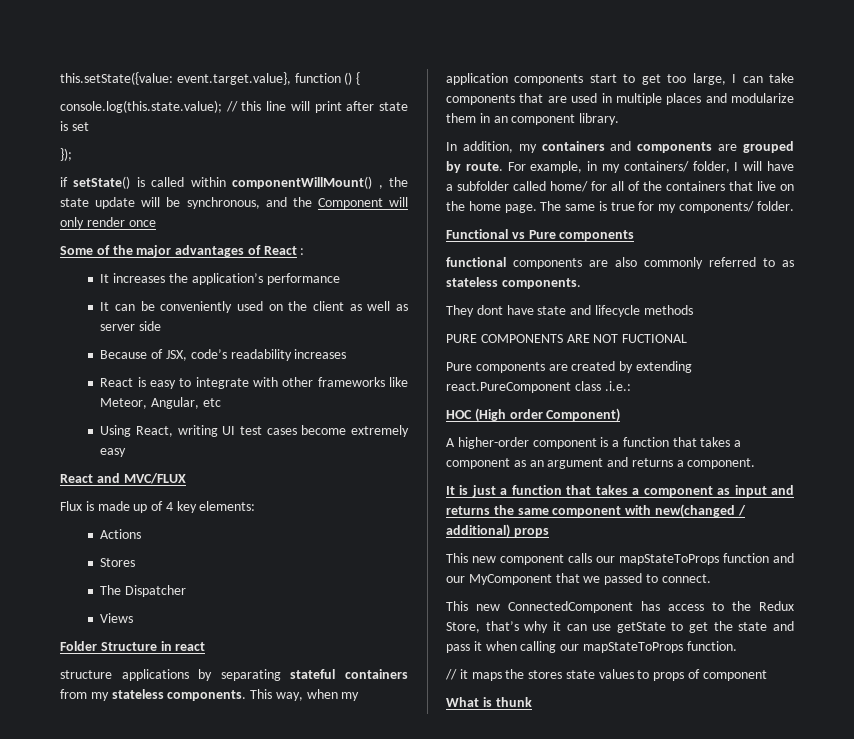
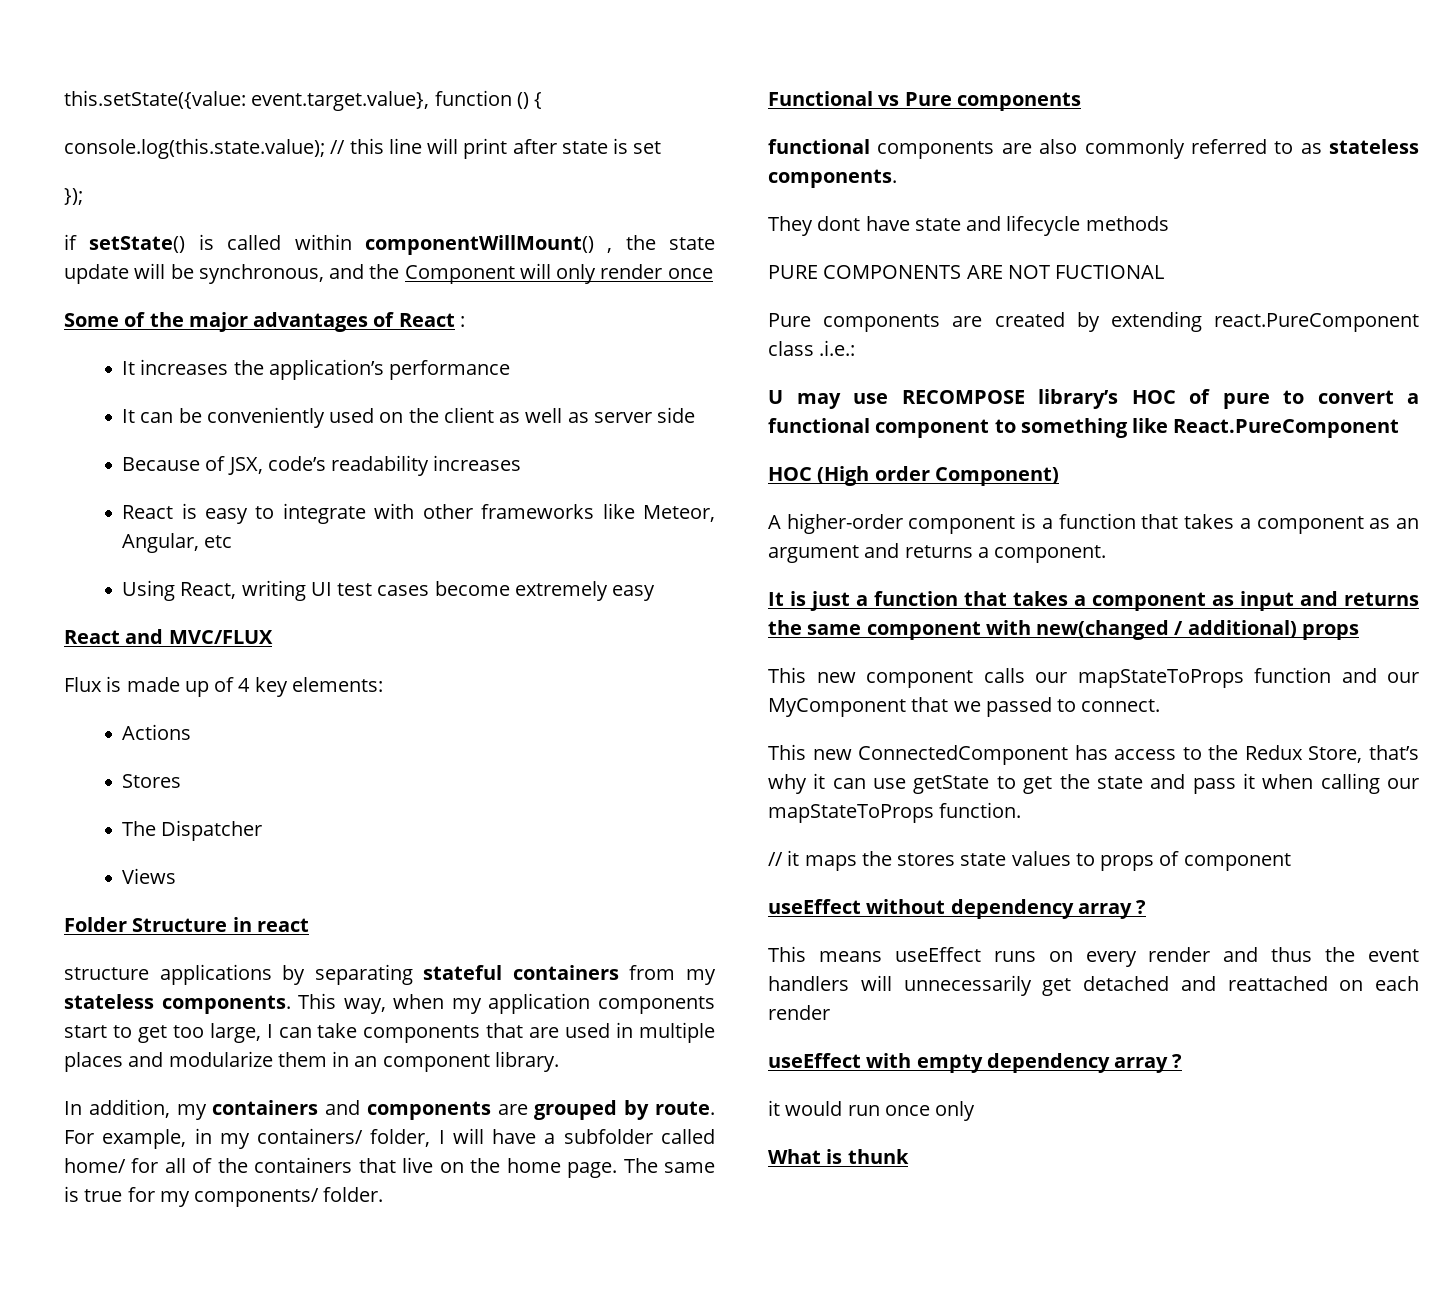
+ U may use RECOMPOSE library’s HOC of pure to convert a functional component to something like React.PureComponent
+ useEffect without dependency array ?
+ This means useEffect runs on every render and thus the event handlers will unnecessarily get detached and reattached on each render
+ useEffect with empty dependency array ?
+ it would run once only

